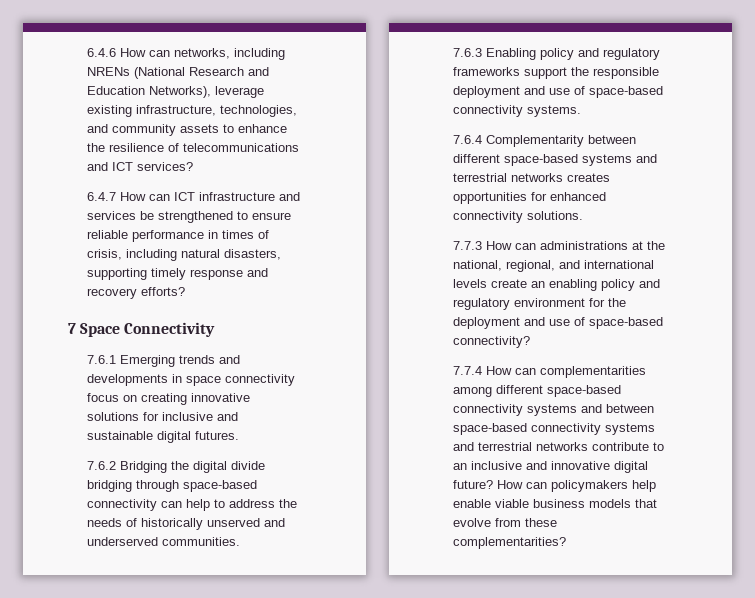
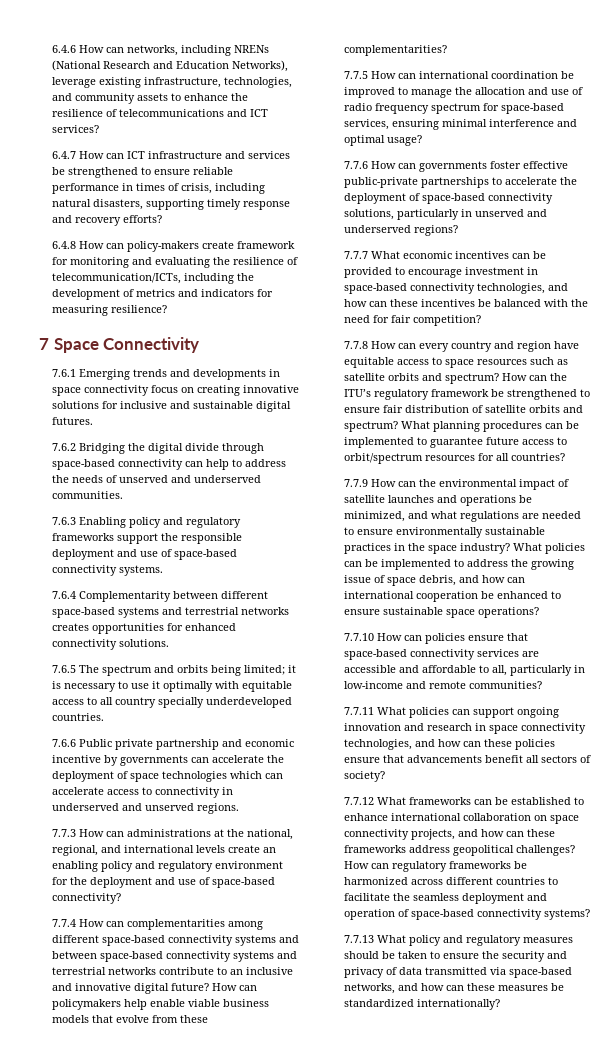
+ 6.4.8 How can policy-makers create framework for monitoring and evaluating the resilience of telecommunication/ICTs, including the development of metrics and indicators for measuring resilience?
- 7.6.2 Bridging the digital divide bridging through space-based connectivity can help to address the needs of historically unserved and underserved communities.
+ 7.6.2 Bridging the digital divide through space-based connectivity can help to address the needs of unserved and underserved communities.
+ 7.6.5 The spectrum and orbits being limited; it is necessary to use it optimally with equitable access to all country specially underdeveloped countries.
+ 7.6.6 Public private partnership and economic incentive by governments can accelerate the deployment of space technologies which can accelerate access to connectivity in underserved and unserved regions.
+ 7.7.5 How can international coordination be improved to manage the allocation and use of radio frequency spectrum for space-based services, ensuring minimal interference and optimal usage?
+ 7.7.6 How can governments foster effective public-private partnerships to accelerate the deployment of space-based connectivity solutions, particularly in unserved and underserved regions?
+ 7.7.7 What economic incentives can be provided to encourage investment in space-based connectivity technologies, and how can these incentives be balanced with the need for fair competition?
+ 7.7.8 How can every country and region have equitable access to space resources such as satellite orbits and spectrum? How can the ITU’s regulatory framework be strengthened to ensure fair distribution of satellite orbits and spectrum? What planning procedures can be implemented to guarantee future access to orbit/spectrum resources for all countries?
+ 7.7.9 How can the environmental impact of satellite launches and operations be minimized, and what regulations are needed to ensure environmentally sustainable practices in the space industry? What policies can be implemented to address the growing issue of space debris, and how can international cooperation be enhanced to ensure sustainable space operations?
+ 7.7.10 How can policies ensure that space-based connectivity services are accessible and affordable to all, particularly in low-income and remote communities?
+ 7.7.11 What policies can support ongoing innovation and research in space connectivity technologies, and how can these policies ensure that advancements benefit all sectors of society?
+ 7.7.12 What frameworks can be established to enhance international collaboration on space connectivity projects, and how can these frameworks address geopolitical challenges? How can regulatory frameworks be harmonized across different countries to facilitate the seamless deployment and operation of space-based connectivity systems?
+ 7.7.13 What policy and regulatory measures should be taken to ensure the security and privacy of data transmitted via space-based networks, and how can these measures be standardized internationally?

